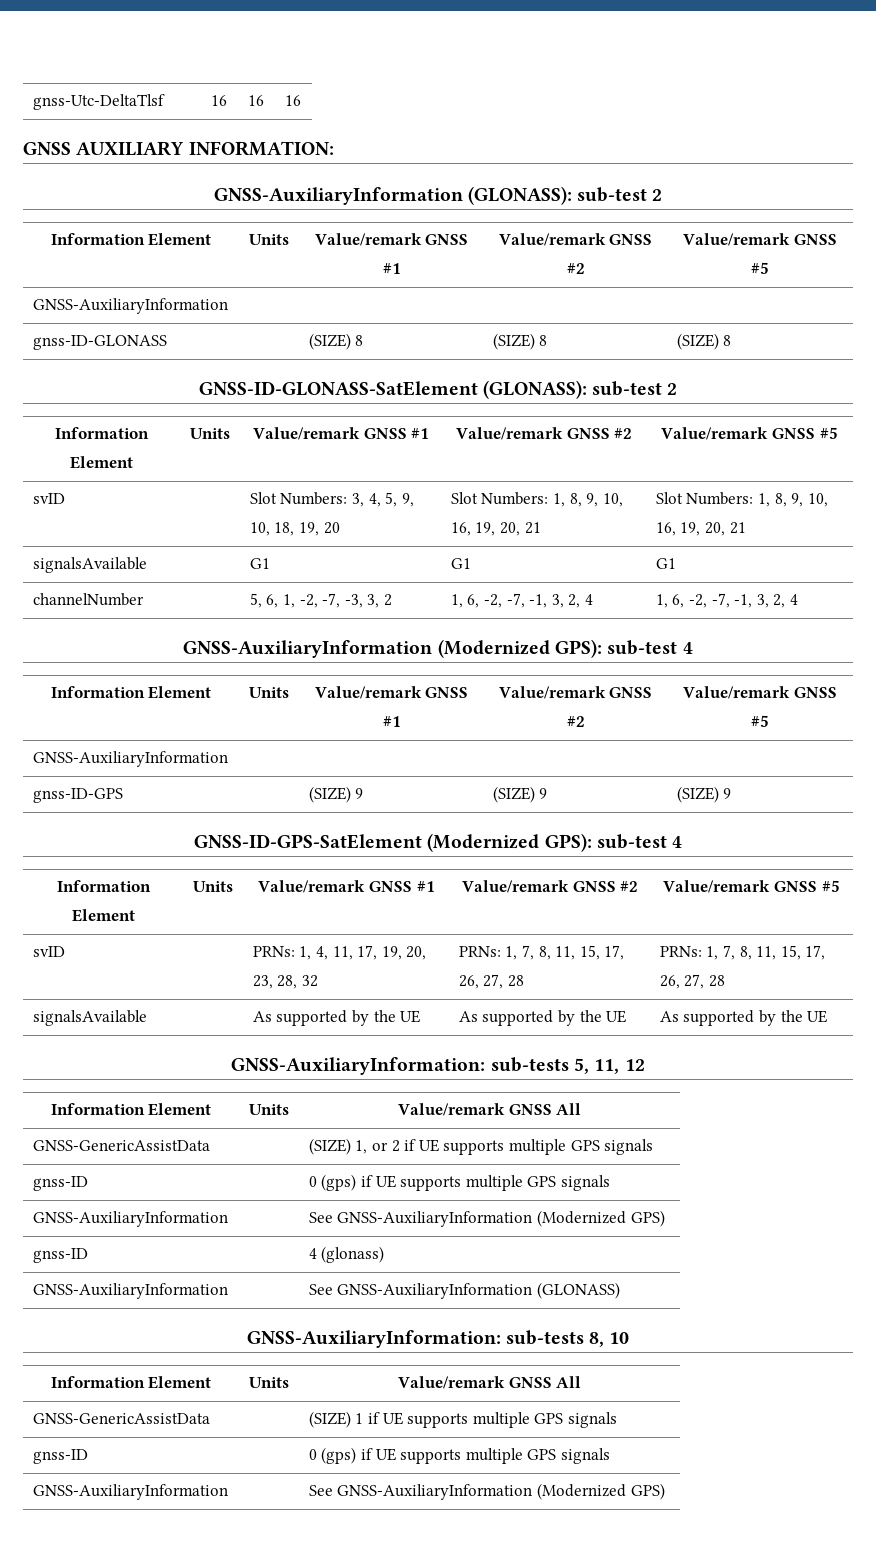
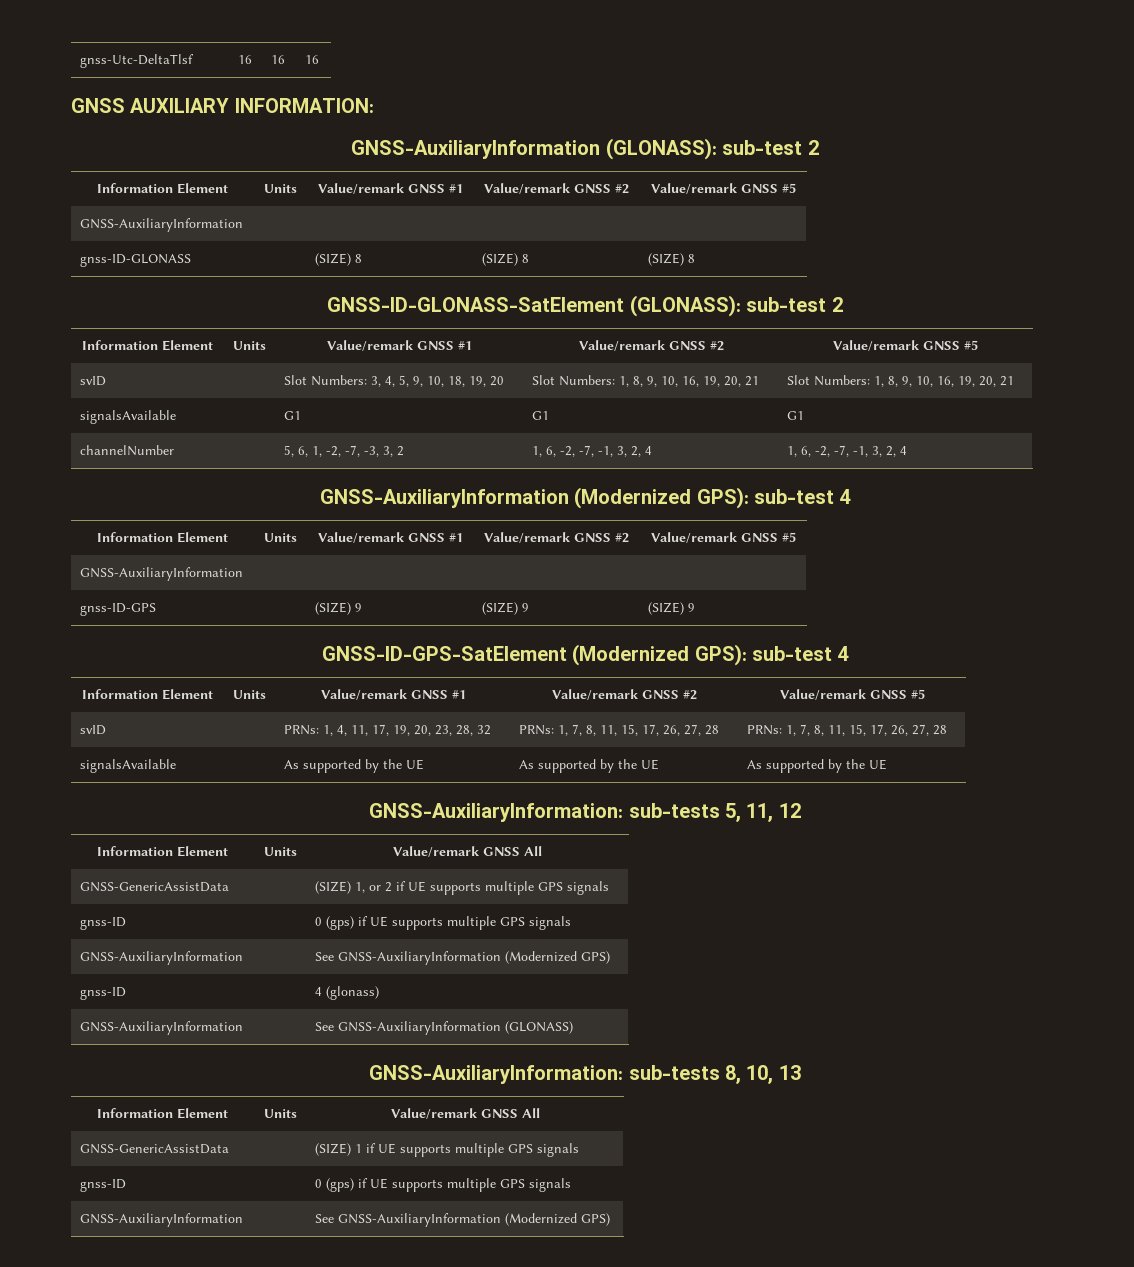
- GNSS-AuxiliaryInformation: sub-tests 8, 10
+ GNSS-AuxiliaryInformation: sub-tests 8, 10, 13

